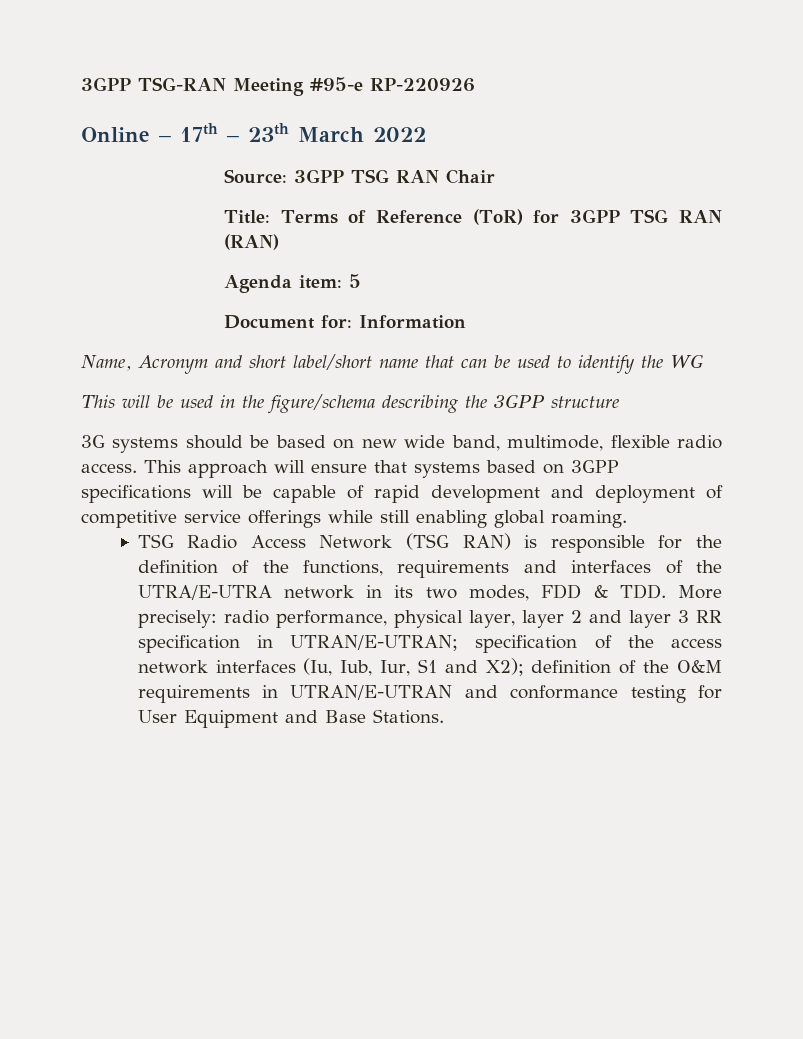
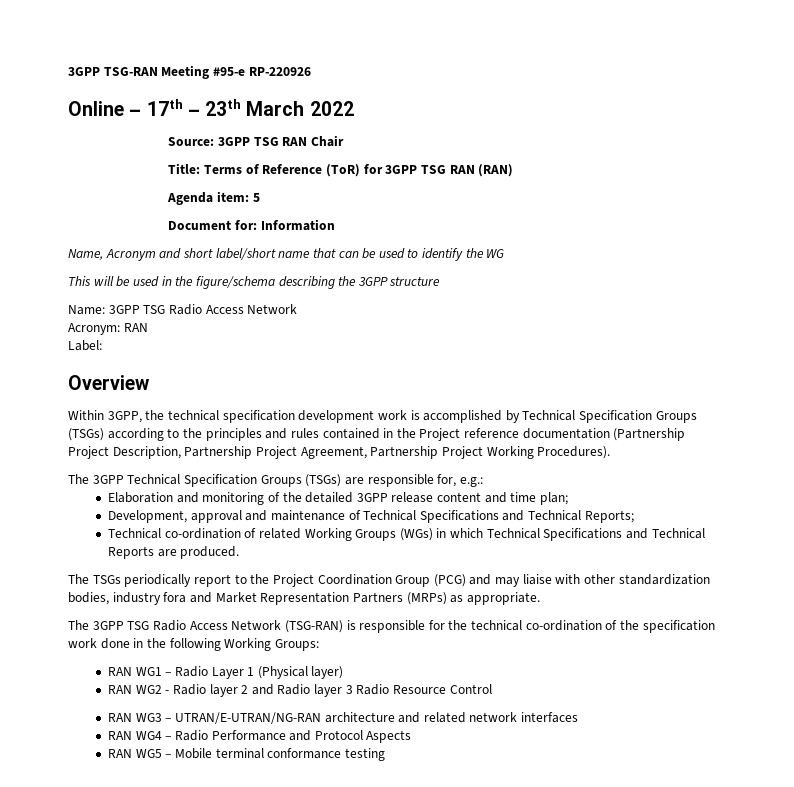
- 3G systems should be based on new wide band, multimode, flexible radio access. This approach will ensure that systems based on 3GPP specifications will be capable of rapid development and deployment of competitive service offerings while still enabling global roaming.
- TSG Radio Access Network (TSG RAN) is responsible for the definition of the functions, requirements and interfaces of the UTRA/E-UTRA network in its two modes, FDD & TDD. More precisely: radio performance, physical layer, layer 2 and layer 3 RR specification in UTRAN/E-UTRAN; specification of the access network interfaces (Iu, Iub, Iur, S1 and X2); definition of the O&M requirements in UTRAN/E-UTRAN and conformance testing for User Equipment and Base Stations.
+ Name: 3GPP TSG Radio Access Network
+ Acronym: RAN
+ Label:
+ Overview
+ Within 3GPP, the technical specification development work is accomplished by Technical Specification Groups (TSGs) according to the principles and rules contained in the Project reference documentation (Partnership Project Description, Partnership Project Agreement, Partnership Project Working Procedures).
+ The 3GPP Technical Specification Groups (TSGs) are responsible for, e.g.:
+ Elaboration and monitoring of the detailed 3GPP release content and time plan;
+ Development, approval and maintenance of Technical Specifications and Technical Reports;
+ Technical co-ordination of related Working Groups (WGs) in which Technical Specifications and Technical Reports are produced.
+ The TSGs periodically report to the Project Coordination Group (PCG) and may liaise with other standardization bodies, industry fora and Market Representation Partners (MRPs) as appropriate.
+ The 3GPP TSG Radio Access Network (TSG-RAN) is responsible for the technical co-ordination of the specification work done in the following Working Groups:
+ RAN WG1 – Radio Layer 1 (Physical layer)
+ RAN WG2 - Radio layer 2 and Radio layer 3 Radio Resource Control
+ RAN WG3 – UTRAN/E-UTRAN/NG-RAN architecture and related network interfaces
+ RAN WG4 – Radio Performance and Protocol Aspects
+ RAN WG5 – Mobile terminal conformance testing

